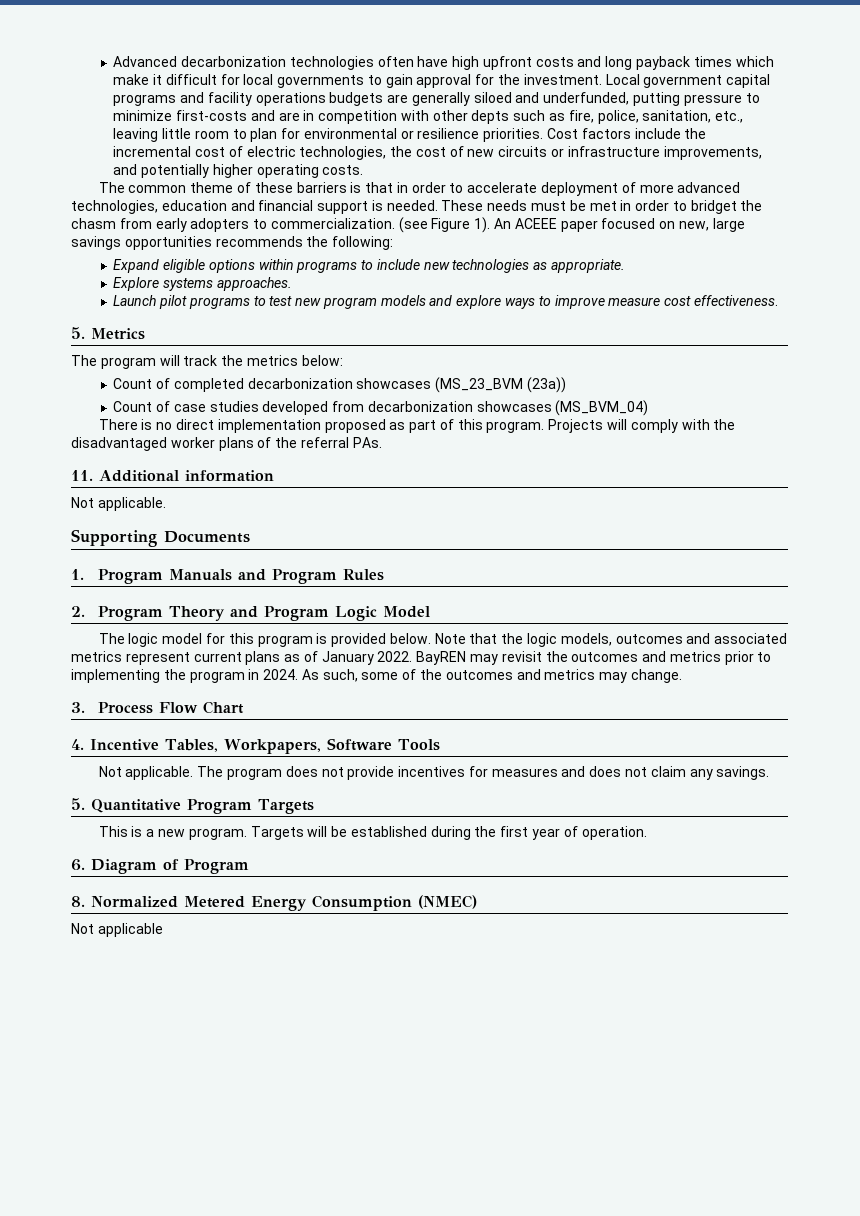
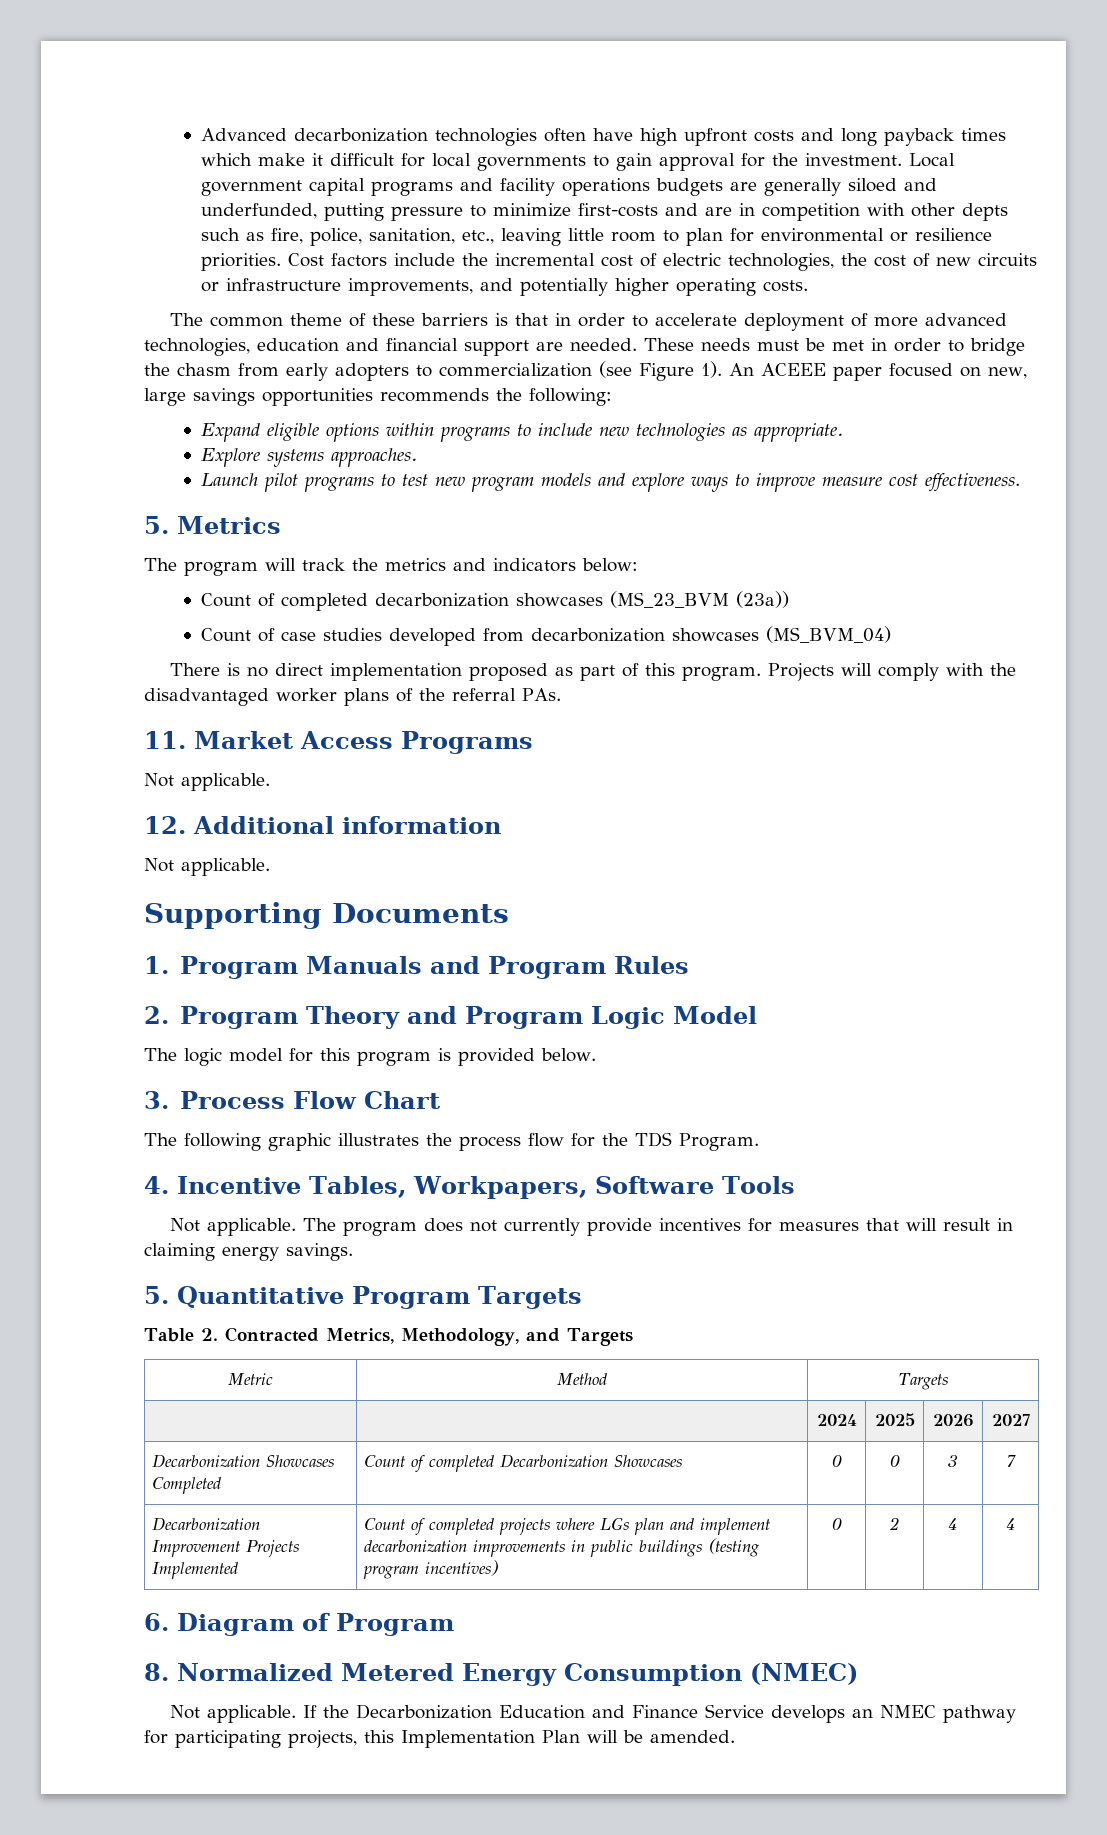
- The common theme of these barriers is that in order to accelerate deployment of more advanced technologies, education and financial support is needed.
+ The common theme of these barriers is that in order to accelerate deployment of more advanced technologies, education and financial support are needed.
- These needs must be met in order to bridget the chasm from early adopters to commercialization. (see Figure 1).
+ These needs must be met in order to bridge the chasm from early adopters to commercialization (see Figure 1).
- The program will track the metrics below:
+ The program will track the metrics and indicators below:
- 11. Additional information
+ 11. Market Access Programs
+ Not applicable.
+ 12. Additional information
- The logic model for this program is provided below. Note that the logic models, outcomes and associated metrics represent current plans as of January 2022. BayREN may revisit the outcomes and metrics prior to implementing the program in 2024. As such, some of the outcomes and metrics may change.
+ The logic model for this program is provided below.
  3. Process Flow Chart
+ The following graphic illustrates the process flow for the TDS Program.
- The program does not provide incentives for measures and does not claim any savings.
+ The program does not currently provide incentives for measures that will result in claiming energy savings.
- This is a new program. Targets will be established during the first year of operation.
+ Table 2. Contracted Metrics, Methodology, and Targets
+ Metric | Method | Targets
+ | | 2024 | 2025 | 2026 | 2027
+ Decarbonization Showcases Completed | Count of completed Decarbonization Showcases | 0 | 0 | 3 | 7
+ Decarbonization Improvement Projects Implemented | Count of completed projects where LGs plan and implement decarbonization improvements in public buildings (testing program incentives) | 0 | 2 | 4 | 4
- Not applicable
+ Not applicable. If the Decarbonization Education and Finance Service develops an NMEC pathway for participating projects, this Implementation Plan will be amended.

